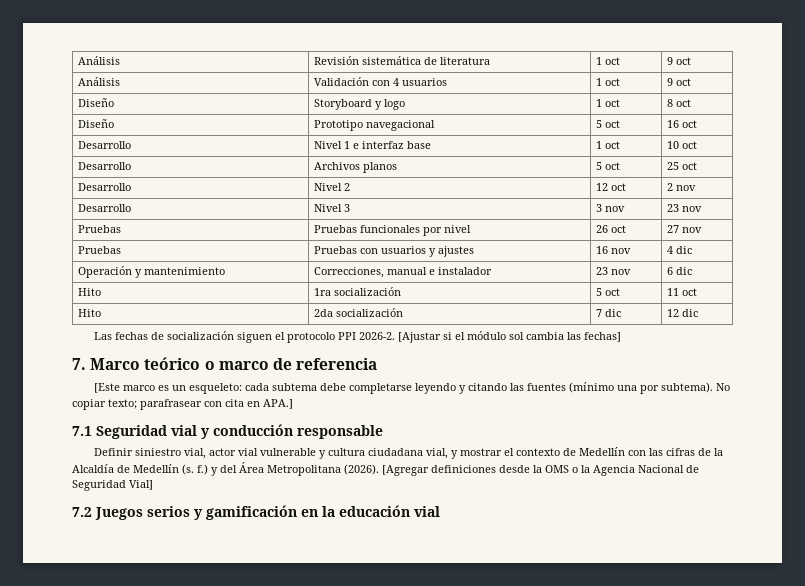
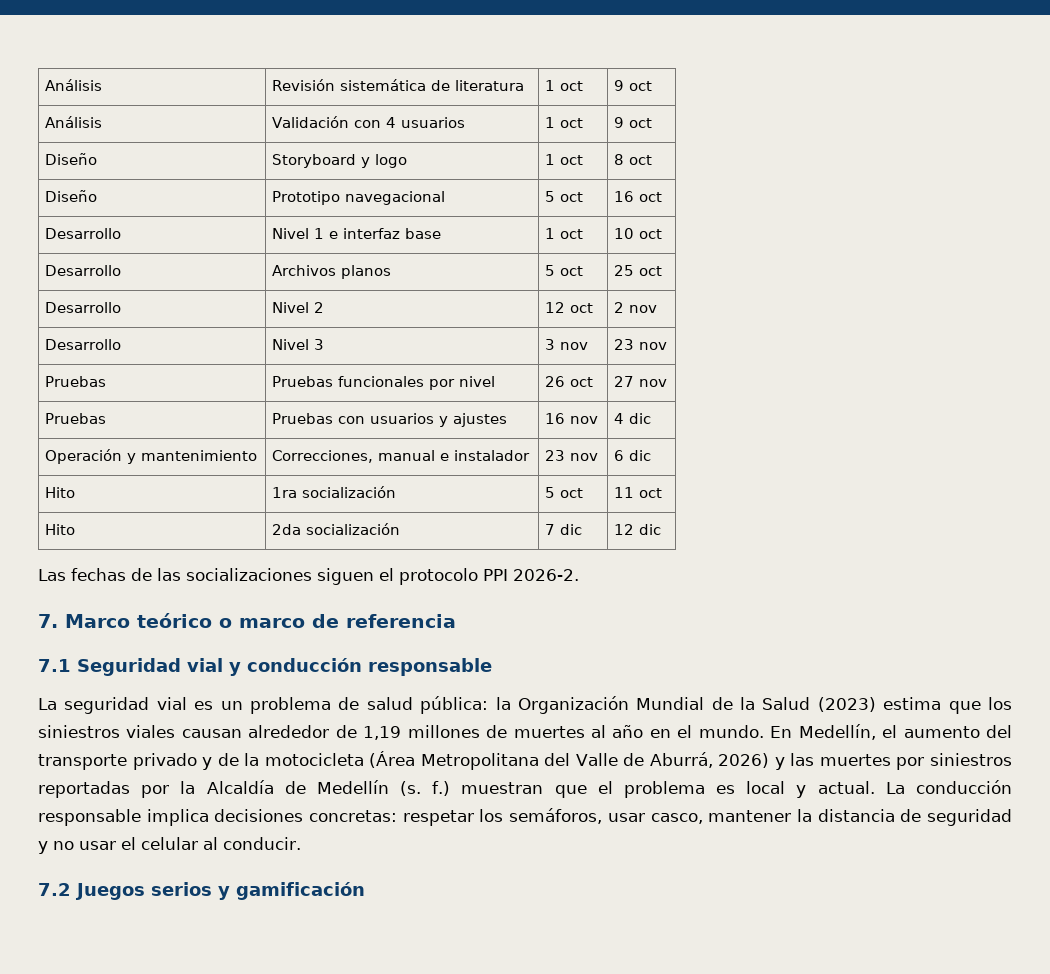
- Las fechas de socialización siguen el protocolo PPI 2026-2. [Ajustar si el módulo sol cambia las fechas]
+ Las fechas de las socializaciones siguen el protocolo PPI 2026-2.
- [Este marco es un esqueleto: cada subtema debe completarse leyendo y citando las fuentes (mínimo una por subtema). No copiar texto; parafrasear con cita en APA.]
- Definir siniestro vial, actor vial vulnerable y cultura ciudadana vial, y mostrar el contexto de Medellín con las cifras de la Alcaldía de Medellín (s. f.) y del Área Metropolitana (2026). [Agregar definiciones desde la OMS o la Agencia Nacional de Seguridad Vial]
+ La seguridad vial es un problema de salud pública: la Organización Mundial de la Salud (2023) estima que los siniestros viales causan alrededor de 1,19 millones de muertes al año en el mundo. En Medellín, el aumento del transporte privado y de la motocicleta (Área Metropolitana del Valle de Aburrá, 2026) y las muertes por siniestros reportadas por la Alcaldía de Medellín (s. f.) muestran que el problema es local y actual. La conducción responsable implica decisiones concretas: respetar los semáforos, usar casco, mantener la distancia de seguridad y no usar el celular al conducir.
- 7.2 Juegos serios y gamificación en la educación vial
+ 7.2 Juegos serios y gamificación

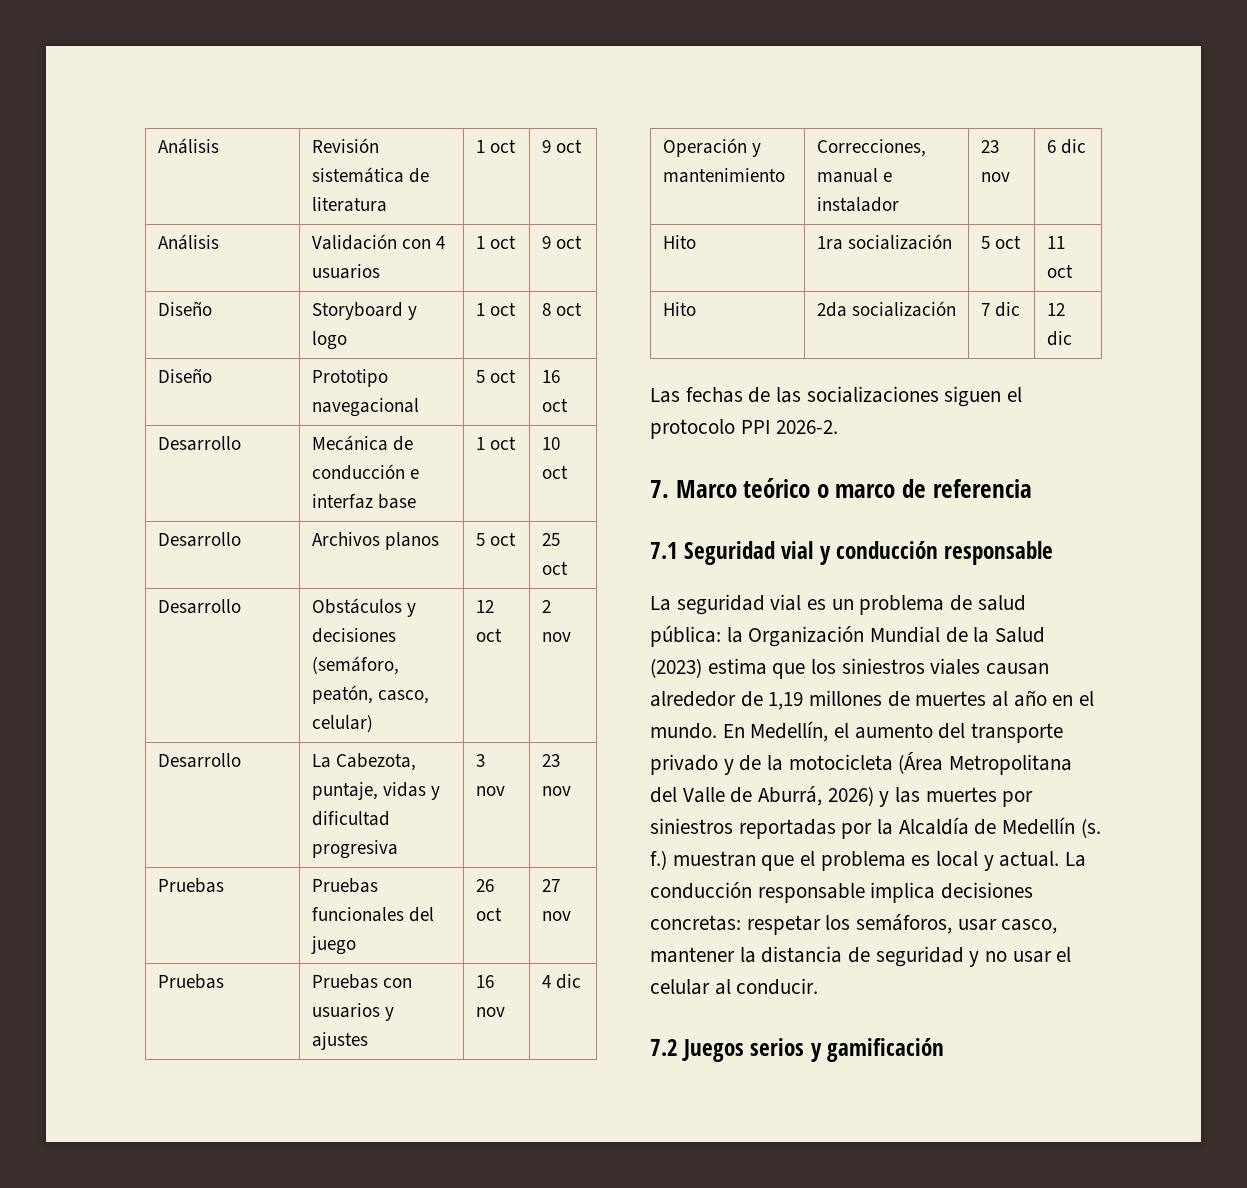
- Desarrollo | Nivel 1 e interfaz base | 1 oct | 10 oct
+ Desarrollo | Mecánica de conducción e interfaz base | 1 oct | 10 oct
- Desarrollo | Nivel 2 | 12 oct | 2 nov
+ Desarrollo | Obstáculos y decisiones (semáforo, peatón, casco, celular) | 12 oct | 2 nov
- Desarrollo | Nivel 3 | 3 nov | 23 nov
+ Desarrollo | La Cabezota, puntaje, vidas y dificultad progresiva | 3 nov | 23 nov
- Pruebas | Pruebas funcionales por nivel | 26 oct | 27 nov
+ Pruebas | Pruebas funcionales del juego | 26 oct | 27 nov

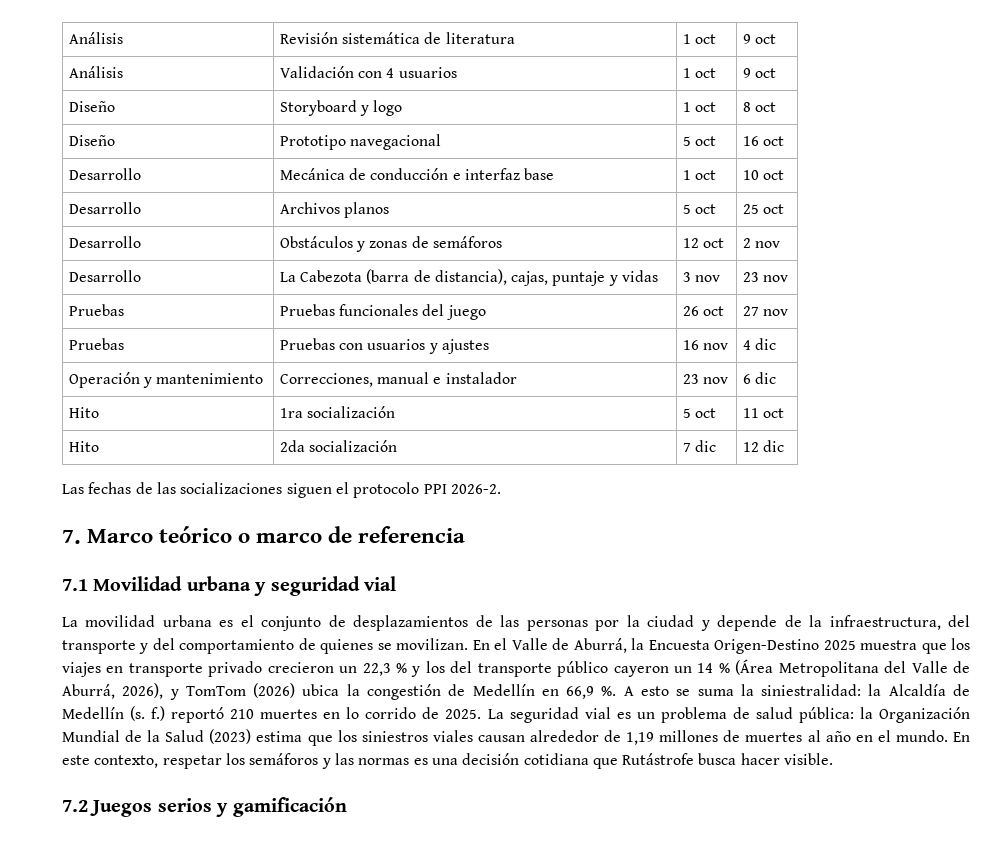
- Desarrollo | Obstáculos y decisiones (semáforo, peatón, casco, celular) | 12 oct | 2 nov
+ Desarrollo | Obstáculos y zonas de semáforos | 12 oct | 2 nov
- Desarrollo | La Cabezota, puntaje, vidas y dificultad progresiva | 3 nov | 23 nov
+ Desarrollo | La Cabezota (barra de distancia), cajas, puntaje y vidas | 3 nov | 23 nov
- 7.1 Seguridad vial y conducción responsable
- La seguridad vial es un problema de salud pública: la Organización Mundial de la Salud (2023) estima que los siniestros viales causan alrededor de 1,19 millones de muertes al año en el mundo.
+ 7.1 Movilidad urbana y seguridad vial
+ La movilidad urbana es el conjunto de desplazamientos de las personas por la ciudad y depende de la infraestructura, del transporte y del comportamiento de quienes se movilizan. En el Valle de Aburrá, la Encuesta Origen-Destino 2025 muestra que los viajes en transporte privado crecieron un 22,3 % y los del transporte público cayeron un 14 % (Área Metropolitana del Valle de Aburrá, 2026), y TomTom (2026) ubica la congestión de Medellín en 66,9 %. A esto se suma la siniestralidad: la Alcaldía de Medellín (s. f.) reportó 210 muertes en lo corrido de 2025. La seguridad vial es un problema de salud pública: la Organización Mundial de la Salud (2023) estima que los siniestros viales causan alrededor de 1,19 millones de muertes al año en el mundo.
- En Medellín, el aumento del transporte privado y de la motocicleta (Área Metropolitana del Valle de Aburrá, 2026) y las muertes por siniestros reportadas por la Alcaldía de Medellín (s. f.) muestran que el problema es local y actual. La conducción responsable implica decisiones concretas: respetar los semáforos, usar casco, mantener la distancia de seguridad y no usar el celular al conducir.
+ En este contexto, respetar los semáforos y las normas es una decisión cotidiana que Rutástrofe busca hacer visible.

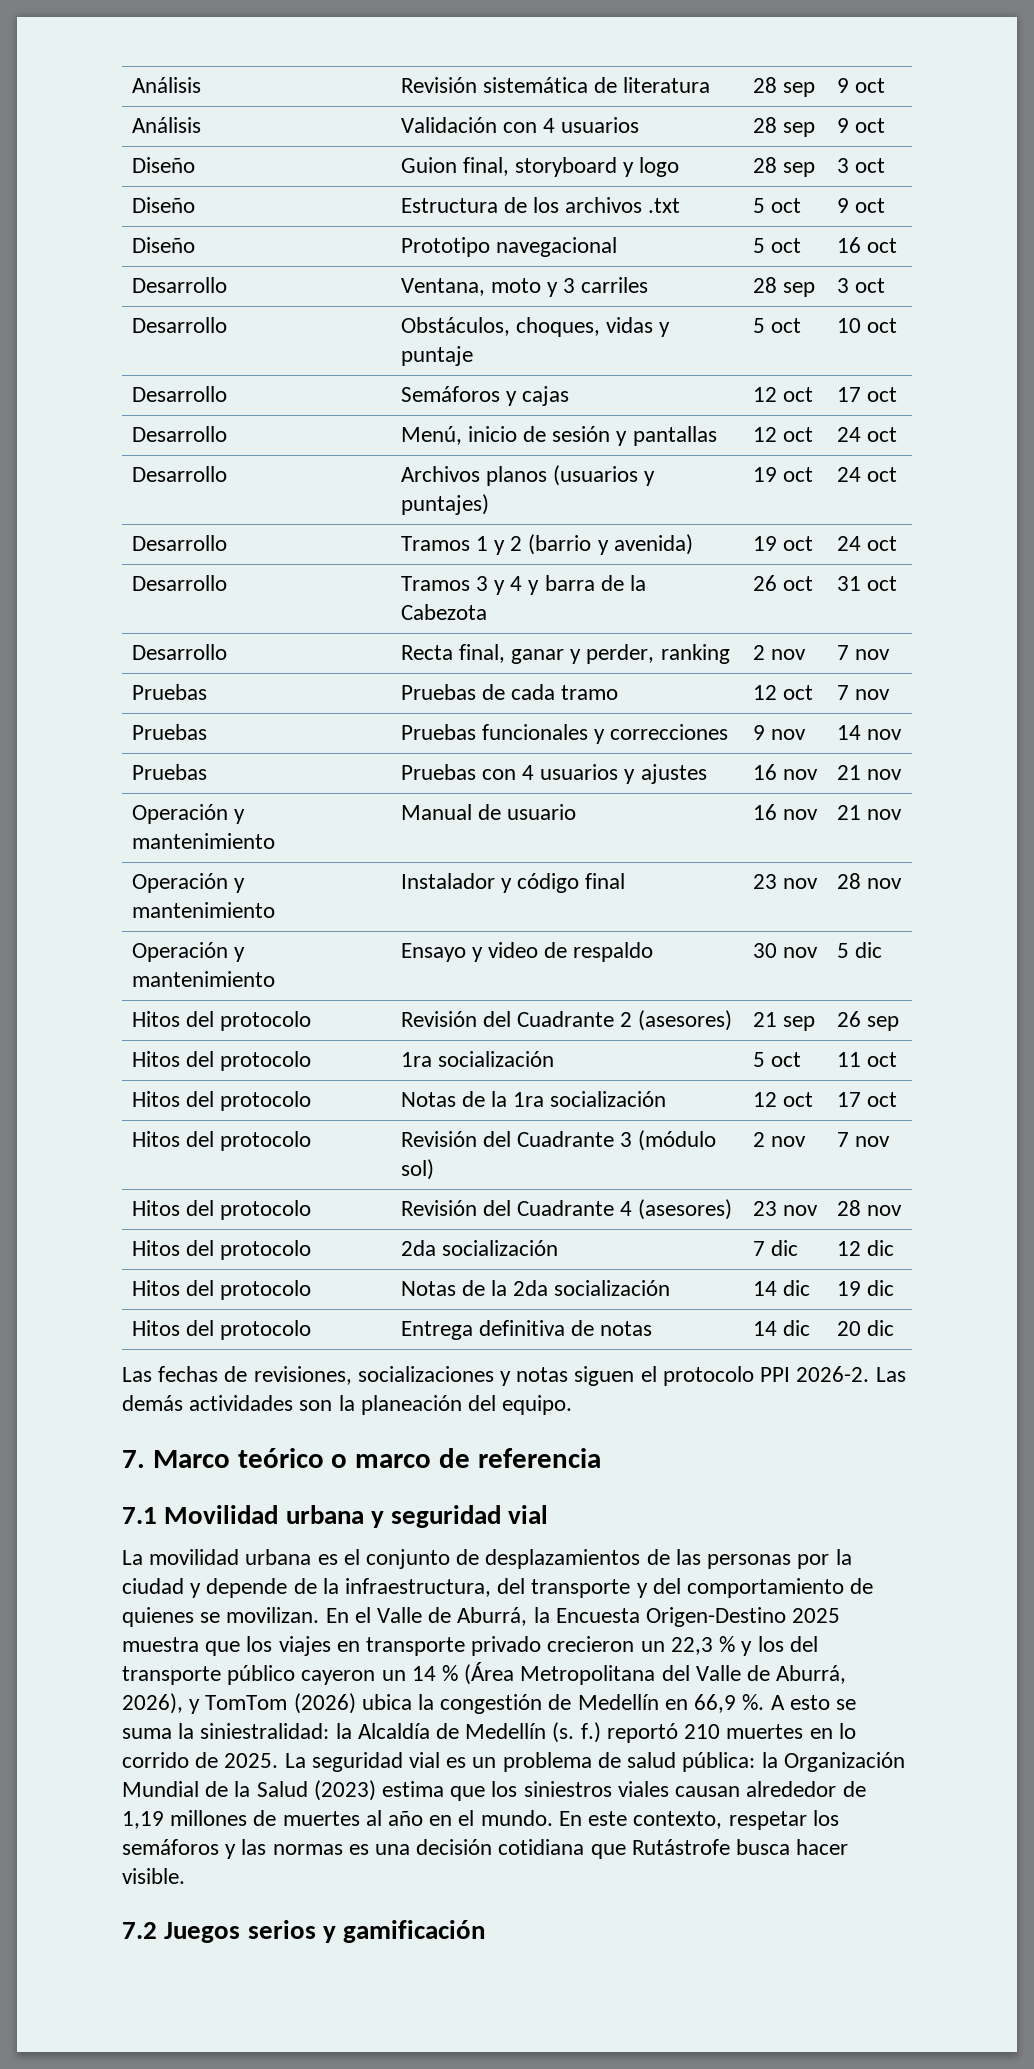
- Análisis | Revisión sistemática de literatura | 1 oct | 9 oct
+ Análisis | Revisión sistemática de literatura | 28 sep | 9 oct
- Análisis | Validación con 4 usuarios | 1 oct | 9 oct
- Diseño | Storyboard y logo | 1 oct | 8 oct
+ Análisis | Validación con 4 usuarios | 28 sep | 9 oct
+ Diseño | Guion final, storyboard y logo | 28 sep | 3 oct
+ Diseño | Estructura de los archivos .txt | 5 oct | 9 oct
- Desarrollo | Mecánica de conducción e interfaz base | 1 oct | 10 oct
+ Desarrollo | Ventana, moto y 3 carriles | 28 sep | 3 oct
+ Desarrollo | Obstáculos, choques, vidas y puntaje | 5 oct | 10 oct
- Desarrollo | Archivos planos | 5 oct | 25 oct
- Desarrollo | Obstáculos y zonas de semáforos | 12 oct | 2 nov
- Desarrollo | La Cabezota (barra de distancia), cajas, puntaje y vidas | 3 nov | 23 nov
+ Desarrollo | Semáforos y cajas | 12 oct | 17 oct
+ Desarrollo | Menú, inicio de sesión y pantallas | 12 oct | 24 oct
+ Desarrollo | Archivos planos (usuarios y puntajes) | 19 oct | 24 oct
+ Desarrollo | Tramos 1 y 2 (barrio y avenida) | 19 oct | 24 oct
+ Desarrollo | Tramos 3 y 4 y barra de la Cabezota | 26 oct | 31 oct
+ Desarrollo | Recta final, ganar y perder, ranking | 2 nov | 7 nov
+ Pruebas | Pruebas de cada tramo | 12 oct | 7 nov
- Pruebas | Pruebas funcionales del juego | 26 oct | 27 nov
+ Pruebas | Pruebas funcionales y correcciones | 9 nov | 14 nov
- Pruebas | Pruebas con usuarios y ajustes | 16 nov | 4 dic
- Operación y mantenimiento | Correcciones, manual e instalador | 23 nov | 6 dic
- Hito | 1ra socialización | 5 oct | 11 oct
+ Pruebas | Pruebas con 4 usuarios y ajustes | 16 nov | 21 nov
+ Operación y mantenimiento | Manual de usuario | 16 nov | 21 nov
+ Operación y mantenimiento | Instalador y código final | 23 nov | 28 nov
+ Operación y mantenimiento | Ensayo y video de respaldo | 30 nov | 5 dic
+ Hitos del protocolo | Revisión del Cuadrante 2 (asesores) | 21 sep | 26 sep
+ Hitos del protocolo | 1ra socialización | 5 oct | 11 oct
- Hito | 2da socialización | 7 dic | 12 dic
+ Hitos del protocolo | Notas de la 1ra socialización | 12 oct | 17 oct
+ Hitos del protocolo | Revisión del Cuadrante 3 (módulo sol) | 2 nov | 7 nov
+ Hitos del protocolo | Revisión del Cuadrante 4 (asesores) | 23 nov | 28 nov
+ Hitos del protocolo | 2da socialización | 7 dic | 12 dic
+ Hitos del protocolo | Notas de la 2da socialización | 14 dic | 19 dic
+ Hitos del protocolo | Entrega definitiva de notas | 14 dic | 20 dic
- Las fechas de las socializaciones siguen el protocolo PPI 2026-2.
+ Las fechas de revisiones, socializaciones y notas siguen el protocolo PPI 2026-2. Las demás actividades son la planeación del equipo.

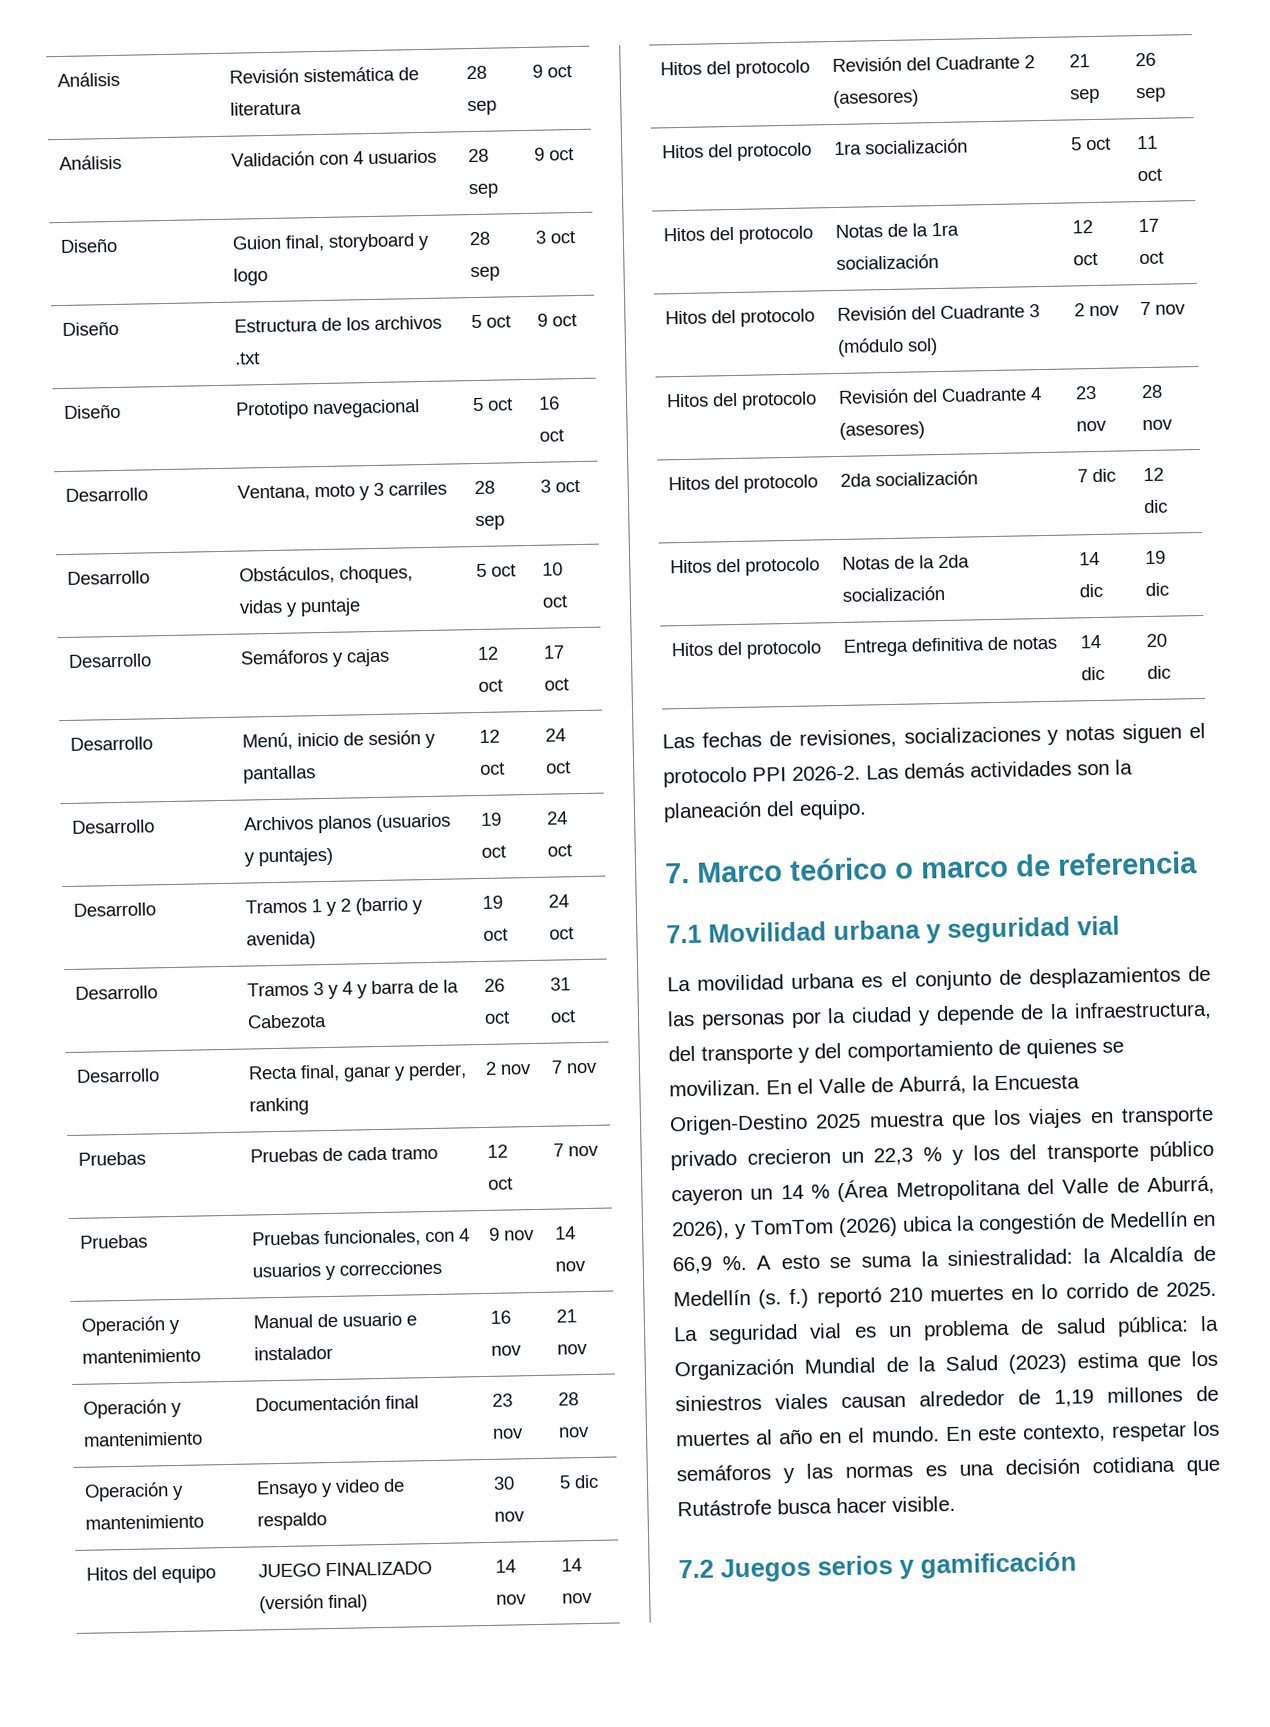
- Pruebas | Pruebas funcionales y correcciones | 9 nov | 14 nov
+ Pruebas | Pruebas funcionales, con 4 usuarios y correcciones | 9 nov | 14 nov
- Pruebas | Pruebas con 4 usuarios y ajustes | 16 nov | 21 nov
- Operación y mantenimiento | Manual de usuario | 16 nov | 21 nov
- Operación y mantenimiento | Instalador y código final | 23 nov | 28 nov
+ Operación y mantenimiento | Manual de usuario e instalador | 16 nov | 21 nov
+ Operación y mantenimiento | Documentación final | 23 nov | 28 nov
+ Hitos del equipo | JUEGO FINALIZADO (versión final) | 14 nov | 14 nov

